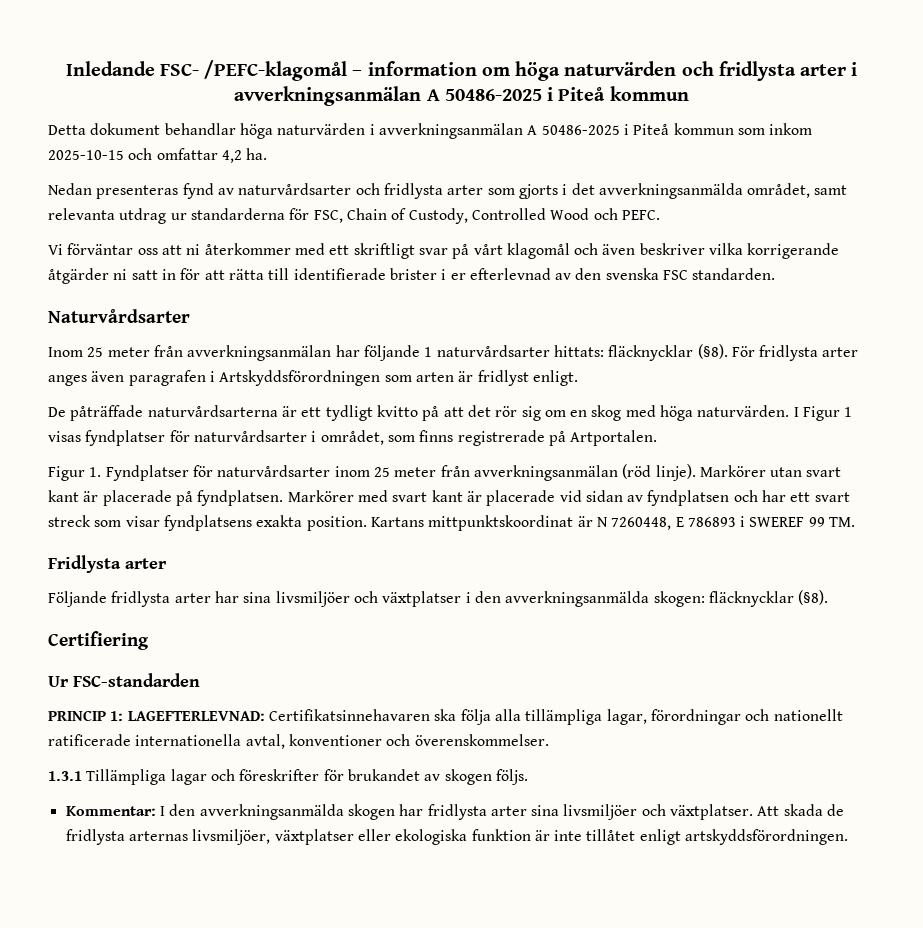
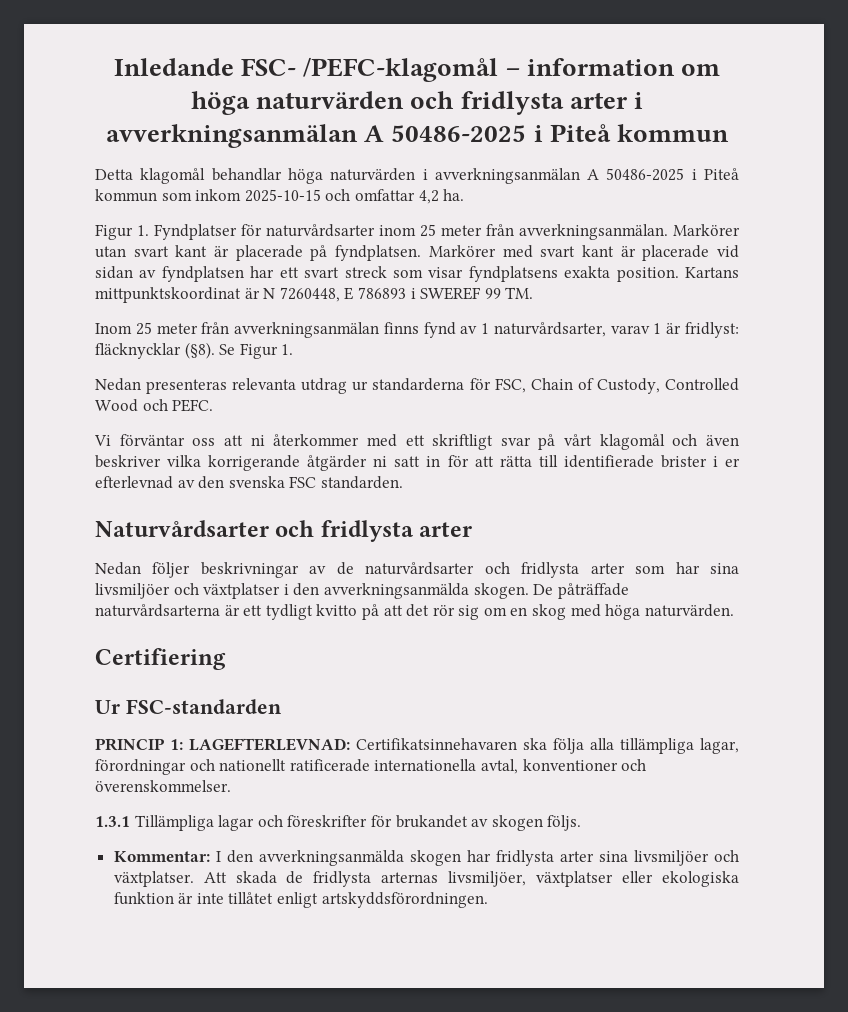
- Detta dokument behandlar höga naturvärden i avverkningsanmälan A 50486-2025 i Piteå kommun som inkom 2025-10-15 och omfattar 4,2 ha.
+ Detta klagomål behandlar höga naturvärden i avverkningsanmälan A 50486-2025 i Piteå kommun som inkom 2025-10-15 och omfattar 4,2 ha.
- Nedan presenteras fynd av naturvårdsarter och fridlysta arter som gjorts i det avverkningsanmälda området, samt relevanta utdrag ur standarderna för FSC, Chain of Custody, Controlled Wood och PEFC.
+ Figur 1. Fyndplatser för naturvårdsarter inom 25 meter från avverkningsanmälan. Markörer utan svart kant är placerade på fyndplatsen. Markörer med svart kant är placerade vid sidan av fyndplatsen har ett svart streck som visar fyndplatsens exakta position. Kartans mittpunktskoordinat är N 7260448, E 786893 i SWEREF 99 TM.
+ Inom 25 meter från avverkningsanmälan finns fynd av 1 naturvårdsarter, varav 1 är fridlyst: fläcknycklar (§8). Se Figur 1.
+ Nedan presenteras relevanta utdrag ur standarderna för FSC, Chain of Custody, Controlled Wood och PEFC.
- Naturvårdsarter
- Inom 25 meter från avverkningsanmälan har följande 1 naturvårdsarter hittats: fläcknycklar (§8). För fridlysta arter anges även paragrafen i Artskyddsförordningen som arten är fridlyst enligt.
- De påträffade naturvårdsarterna är ett tydligt kvitto på att det rör sig om en skog med höga naturvärden. I Figur 1 visas fyndplatser för naturvårdsarter i området, som finns registrerade på Artportalen.
- Figur 1. Fyndplatser för naturvårdsarter inom 25 meter från avverkningsanmälan (röd linje). Markörer utan svart kant är placerade på fyndplatsen. Markörer med svart kant är placerade vid sidan av fyndplatsen och har ett svart streck som visar fyndplatsens exakta position. Kartans mittpunktskoordinat är N 7260448, E 786893 i SWEREF 99 TM.
- Fridlysta arter
- Följande fridlysta arter har sina livsmiljöer och växtplatser i den avverkningsanmälda skogen: fläcknycklar (§8).
+ Naturvårdsarter och fridlysta arter
+ Nedan följer beskrivningar av de naturvårdsarter och fridlysta arter som har sina livsmiljöer och växtplatser i den avverkningsanmälda skogen. De påträffade naturvårdsarterna är ett tydligt kvitto på att det rör sig om en skog med höga naturvärden.

